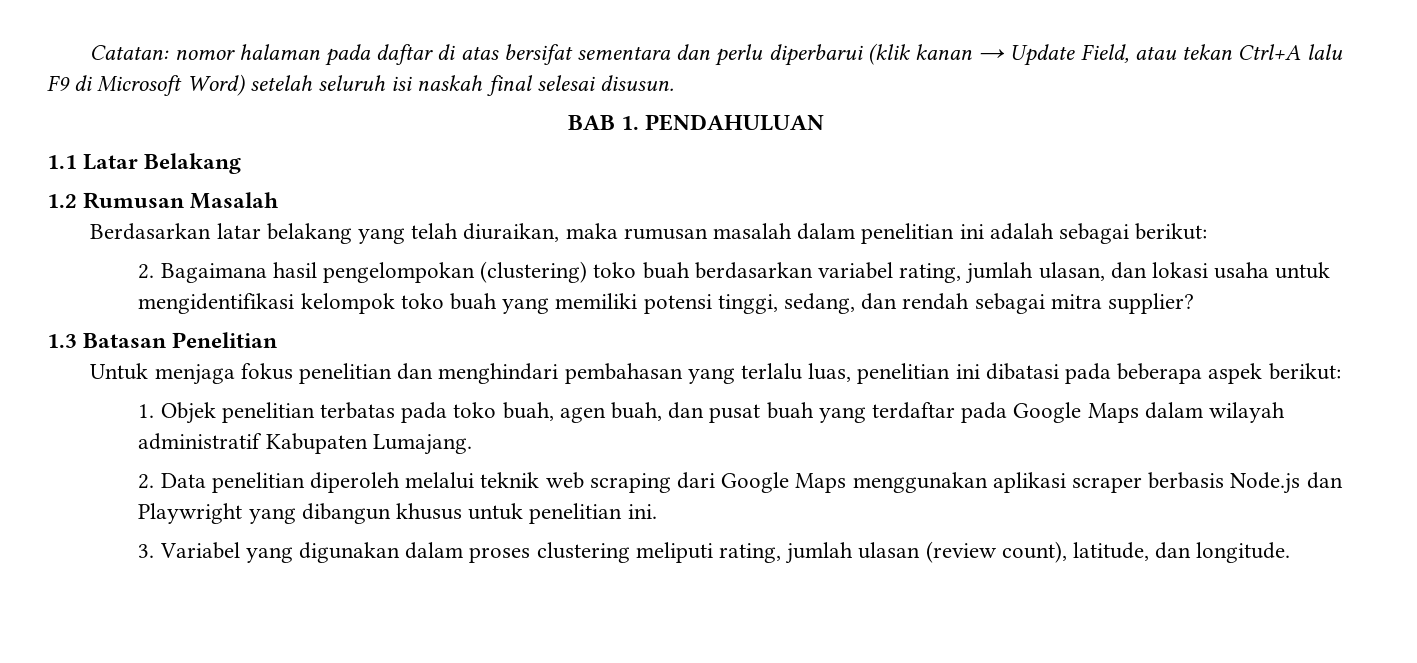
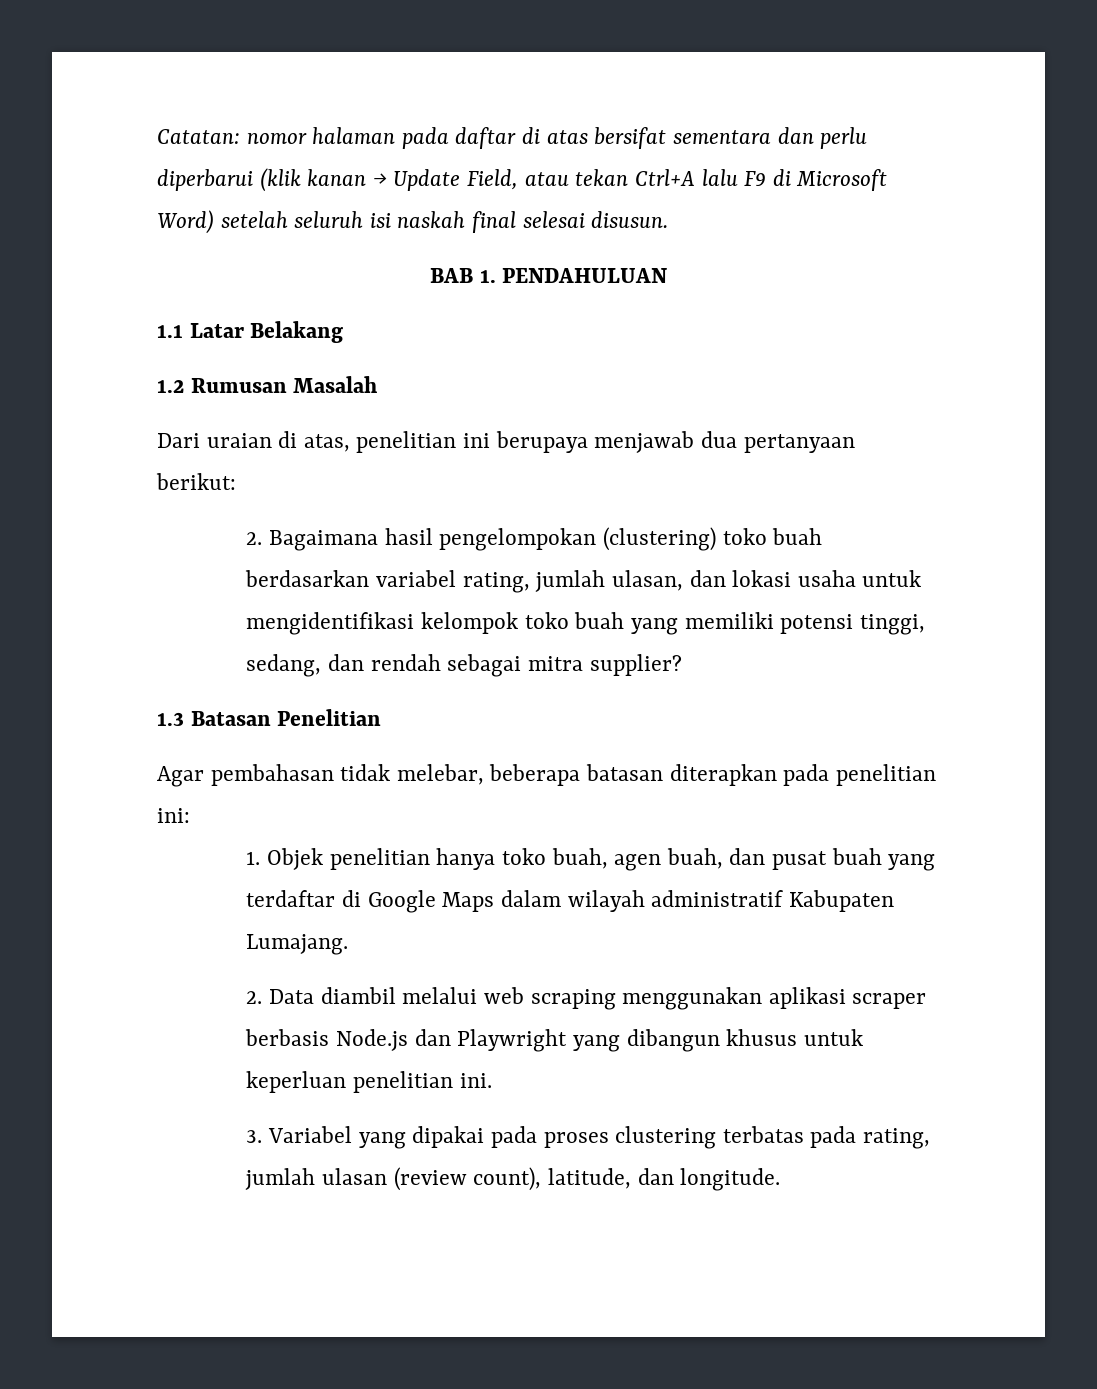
- Berdasarkan latar belakang yang telah diuraikan, maka rumusan masalah dalam penelitian ini adalah sebagai berikut:
+ Dari uraian di atas, penelitian ini berupaya menjawab dua pertanyaan berikut:
- Untuk menjaga fokus penelitian dan menghindari pembahasan yang terlalu luas, penelitian ini dibatasi pada beberapa aspek berikut:
+ Agar pembahasan tidak melebar, beberapa batasan diterapkan pada penelitian ini:
- 1. Objek penelitian terbatas pada toko buah, agen buah, dan pusat buah yang terdaftar pada Google Maps dalam wilayah administratif Kabupaten Lumajang.
+ 1. Objek penelitian hanya toko buah, agen buah, dan pusat buah yang terdaftar di Google Maps dalam wilayah administratif Kabupaten Lumajang.
- 2. Data penelitian diperoleh melalui teknik web scraping dari Google Maps menggunakan aplikasi scraper berbasis Node.js dan Playwright yang dibangun khusus untuk penelitian ini.
+ 2. Data diambil melalui web scraping menggunakan aplikasi scraper berbasis Node.js dan Playwright yang dibangun khusus untuk keperluan penelitian ini.
- 3. Variabel yang digunakan dalam proses clustering meliputi rating, jumlah ulasan (review count), latitude, dan longitude.
+ 3. Variabel yang dipakai pada proses clustering terbatas pada rating, jumlah ulasan (review count), latitude, dan longitude.

